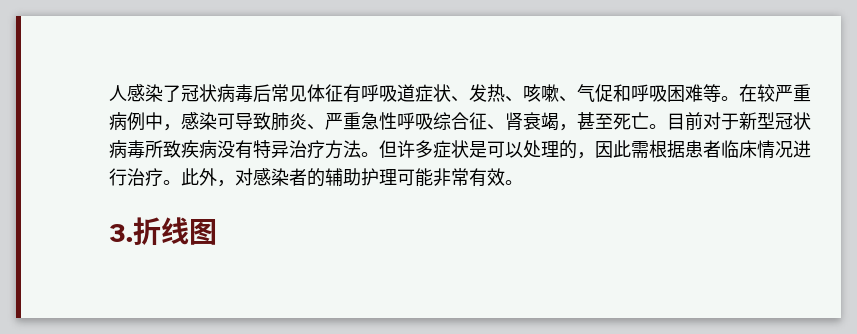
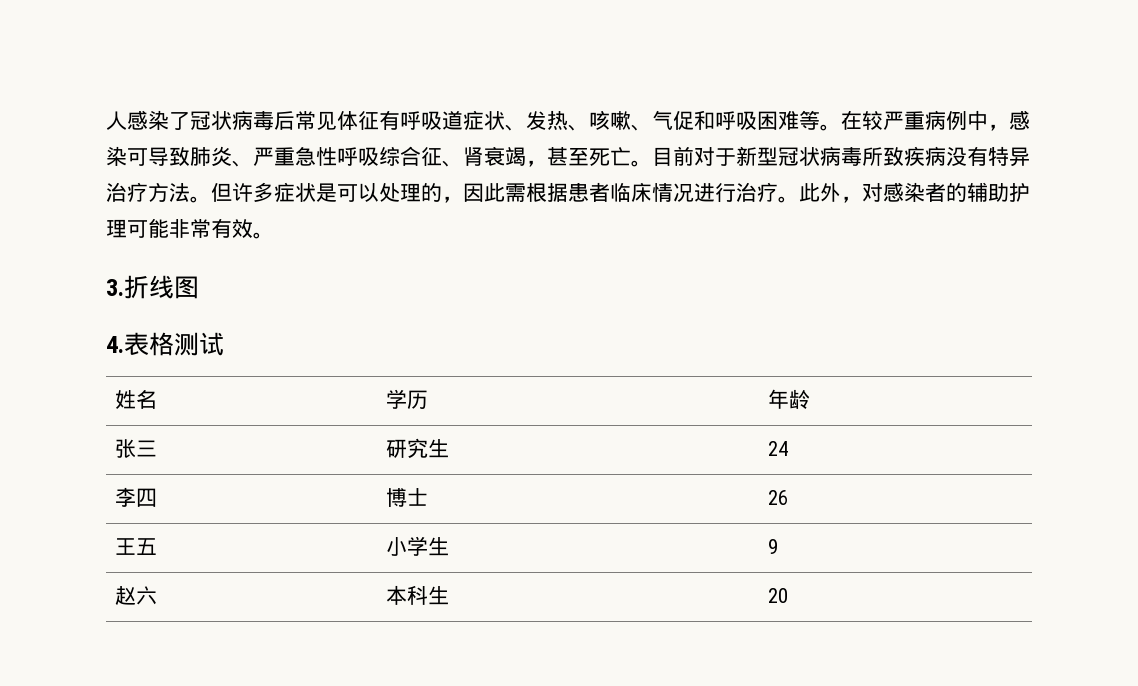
+ 4.表格测试
+ 姓名 | 学历 | 年龄
+ 张三 | 研究生 | 24
+ 李四 | 博士 | 26
+ 王五 | 小学生 | 9
+ 赵六 | 本科生 | 20

